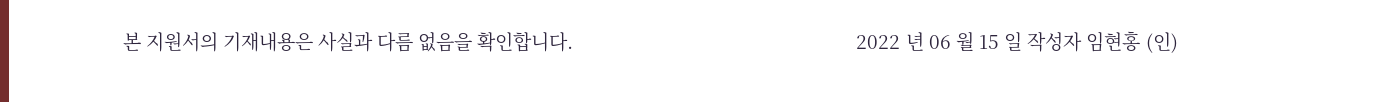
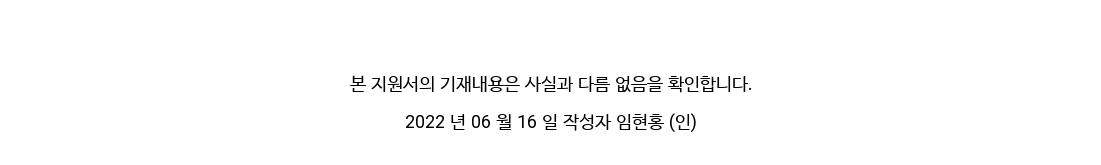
- 2022 년 06 월 15 일 작성자 임현홍 (인)
+ 2022 년 06 월 16 일 작성자 임현홍 (인)

